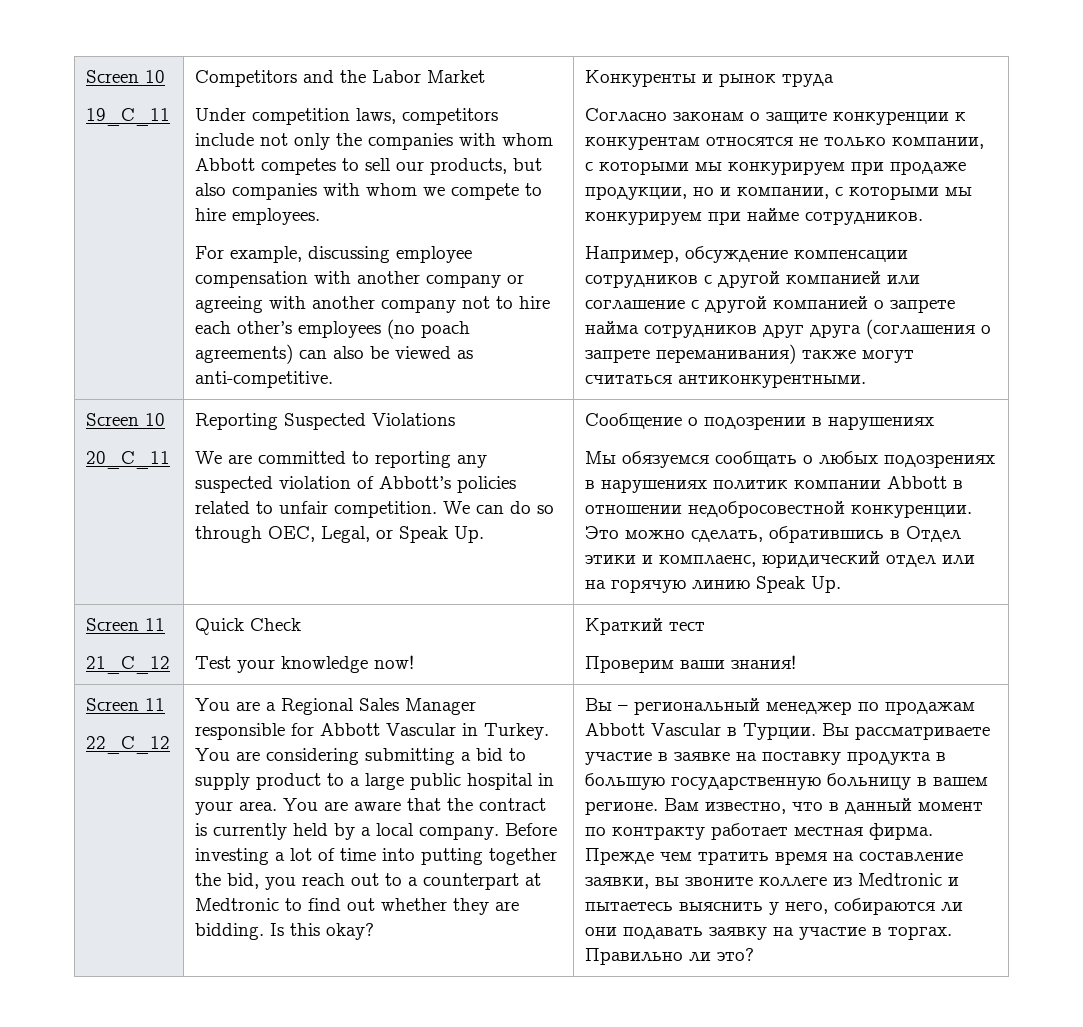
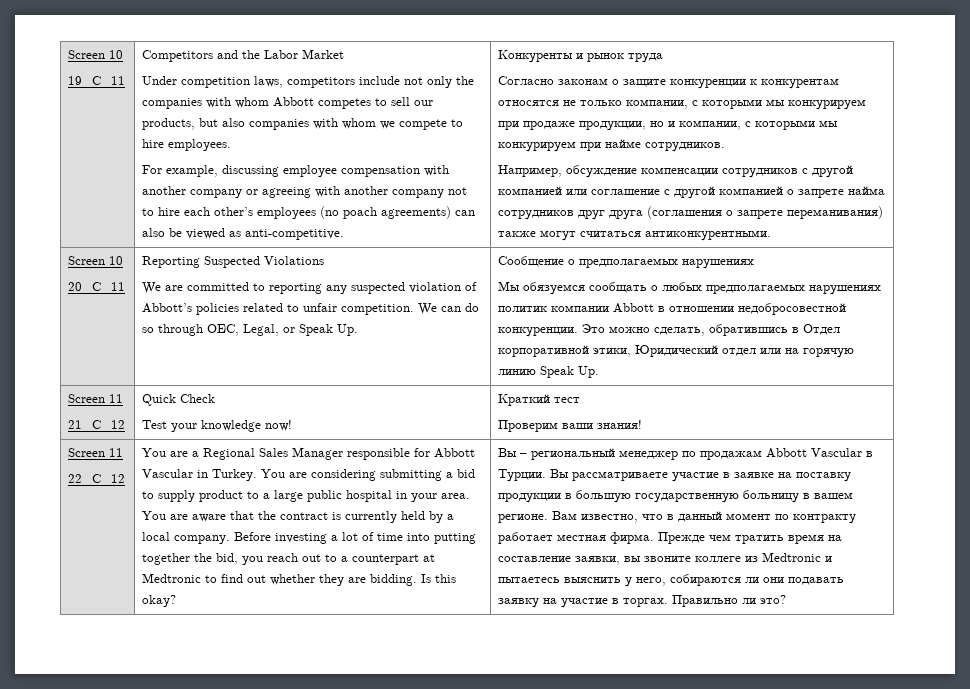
- Сообщение о подозрении в нарушениях
+ Сообщение о предполагаемых нарушениях
- Мы обязуемся сообщать о любых подозрениях в нарушениях политик компании Abbott в отношении недобросовестной конкуренции.
+ Мы обязуемся сообщать о любых предполагаемых нарушениях политик компании Abbott в отношении недобросовестной конкуренции.
- Это можно сделать, обратившись в Отдел этики и комплаенс, юридический отдел или на горячую линию Speak Up.
+ Это можно сделать, обратившись в Отдел корпоративной этики, Юридический отдел или на горячую линию Speak Up.
- Вы рассматриваете участие в заявке на поставку продукта в большую государственную больницу в вашем регионе.
+ Вы рассматриваете участие в заявке на поставку продукции в большую государственную больницу в вашем регионе.

